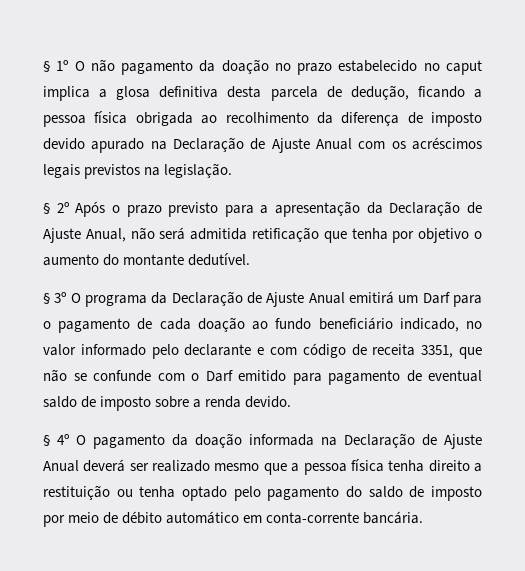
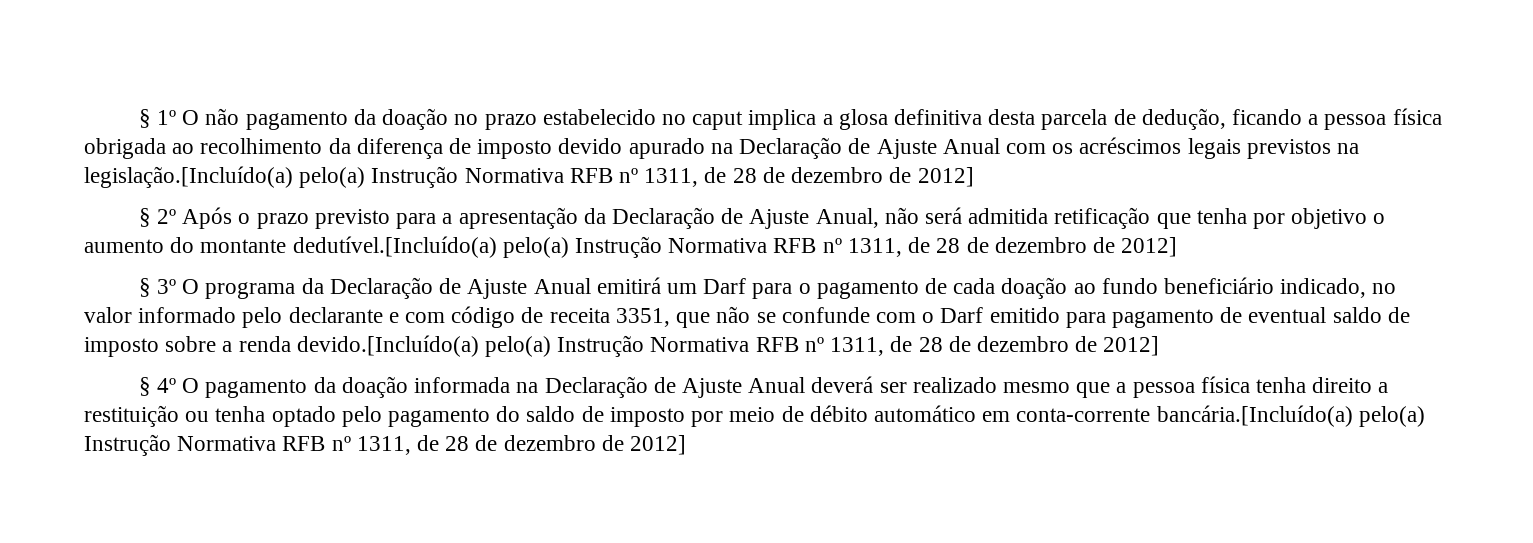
- § 1º O não pagamento da doação no prazo estabelecido no caput implica a glosa definitiva desta parcela de dedução, ficando a pessoa física obrigada ao recolhimento da diferença de imposto devido apurado na Declaração de Ajuste Anual com os acréscimos legais previstos na legislação.
+ § 1º O não pagamento da doação no prazo estabelecido no caput implica a glosa definitiva desta parcela de dedução, ficando a pessoa física obrigada ao recolhimento da diferença de imposto devido apurado na Declaração de Ajuste Anual com os acréscimos legais previstos na legislação.[Incluído(a) pelo(a) Instrução Normativa RFB nº 1311, de 28 de dezembro de 2012]
- § 2º Após o prazo previsto para a apresentação da Declaração de Ajuste Anual, não será admitida retificação que tenha por objetivo o aumento do montante dedutível.
+ § 2º Após o prazo previsto para a apresentação da Declaração de Ajuste Anual, não será admitida retificação que tenha por objetivo o aumento do montante dedutível.[Incluído(a) pelo(a) Instrução Normativa RFB nº 1311, de 28 de dezembro de 2012]
- § 3º O programa da Declaração de Ajuste Anual emitirá um Darf para o pagamento de cada doação ao fundo beneficiário indicado, no valor informado pelo declarante e com código de receita 3351, que não se confunde com o Darf emitido para pagamento de eventual saldo de imposto sobre a renda devido.
+ § 3º O programa da Declaração de Ajuste Anual emitirá um Darf para o pagamento de cada doação ao fundo beneficiário indicado, no valor informado pelo declarante e com código de receita 3351, que não se confunde com o Darf emitido para pagamento de eventual saldo de imposto sobre a renda devido.[Incluído(a) pelo(a) Instrução Normativa RFB nº 1311, de 28 de dezembro de 2012]
- § 4º O pagamento da doação informada na Declaração de Ajuste Anual deverá ser realizado mesmo que a pessoa física tenha direito a restituição ou tenha optado pelo pagamento do saldo de imposto por meio de débito automático em conta-corrente bancária.
+ § 4º O pagamento da doação informada na Declaração de Ajuste Anual deverá ser realizado mesmo que a pessoa física tenha direito a restituição ou tenha optado pelo pagamento do saldo de imposto por meio de débito automático em conta-corrente bancária.[Incluído(a) pelo(a) Instrução Normativa RFB nº 1311, de 28 de dezembro de 2012]

